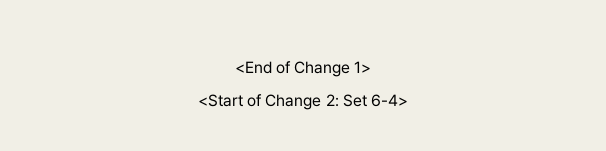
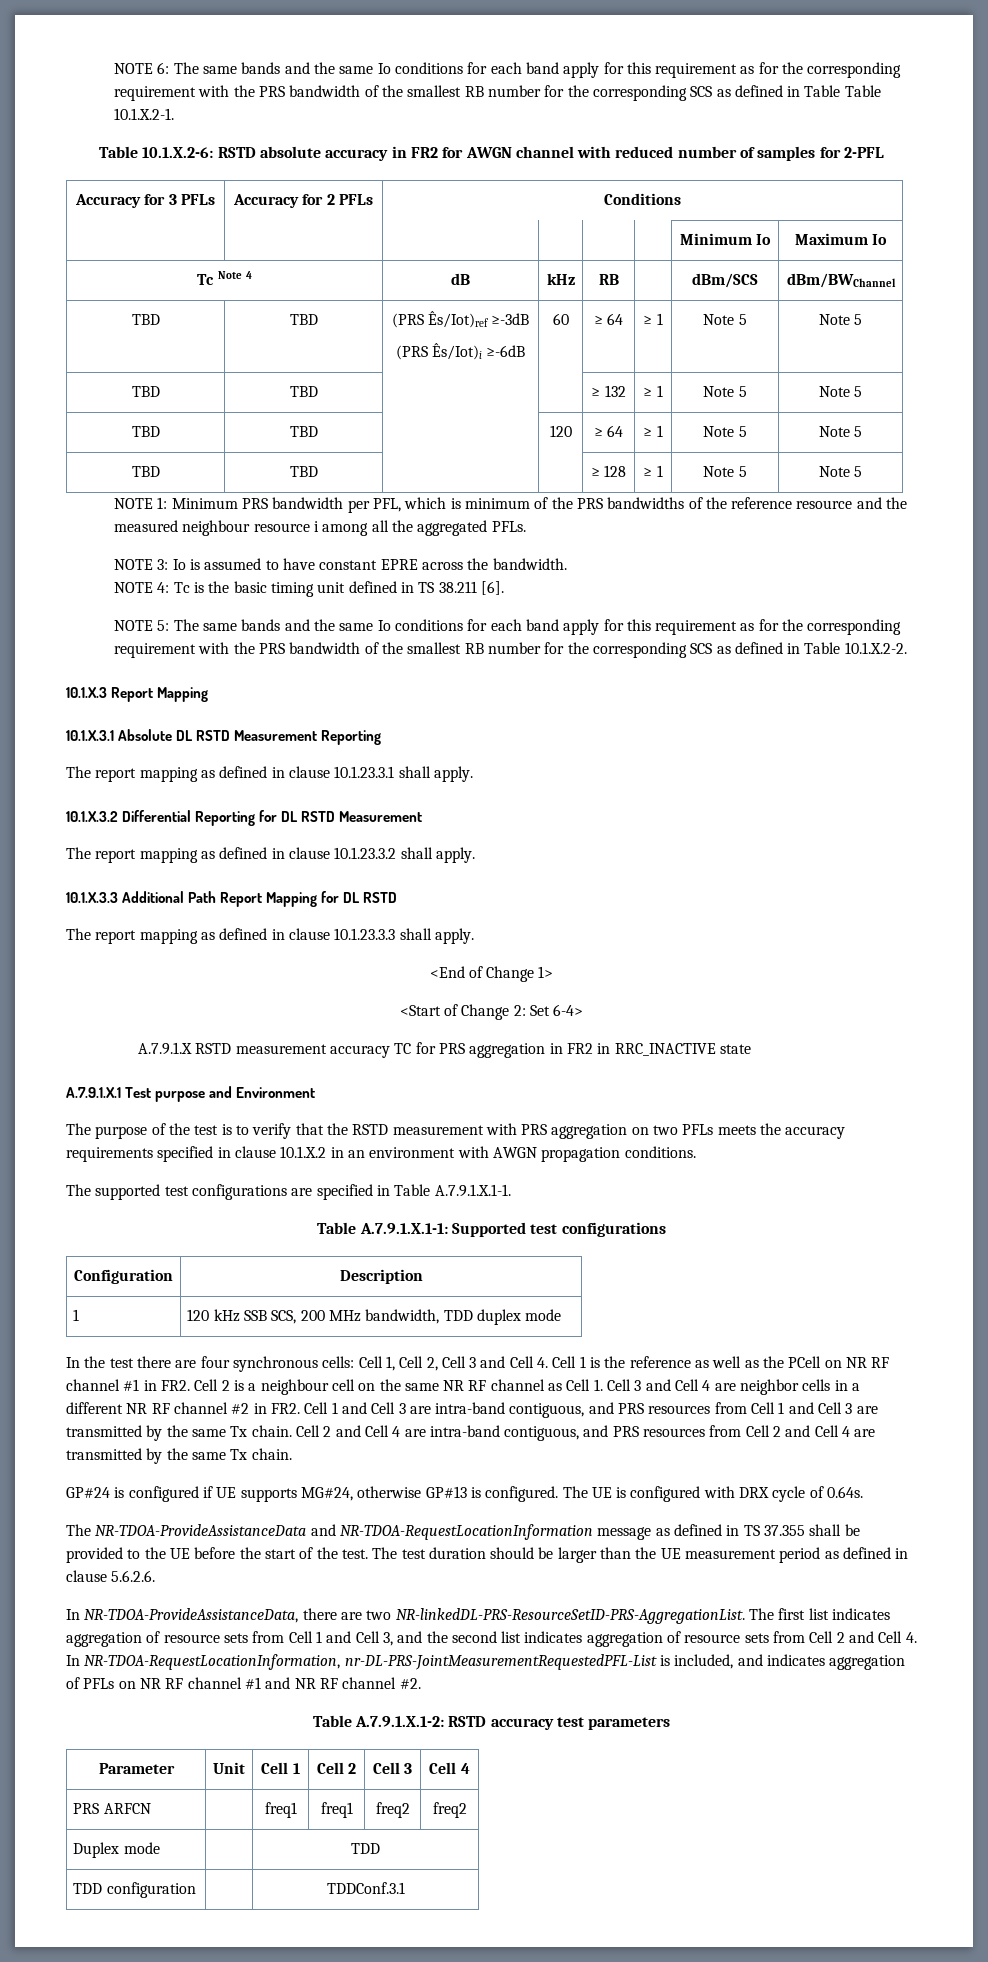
+ NOTE 6: The same bands and the same Io conditions for each band apply for this requirement as for the corresponding requirement with the PRS bandwidth of the smallest RB number for the corresponding SCS as defined in Table Table 10.1.X.2-1.
+ Table 10.1.X.2-6: RSTD absolute accuracy in FR2 for AWGN channel with reduced number of samples for 2-PFL
+ Accuracy for 3 PFLs | Accuracy for 2 PFLs | Conditions
+ | | | | | | Minimum Io | Maximum Io
+ Tc Note 4 | dB | kHz | RB | | dBm/SCS | dBm/BWChannel
+ TBD | TBD | (PRS Ês/Iot)ref ≥-3dB
+ (PRS Ês/Iot)i ≥-6dB | 60 | ≥ 64 | ≥ 1 | Note 5 | Note 5
+ TBD | TBD | | | ≥ 132 | ≥ 1 | Note 5 | Note 5
+ TBD | TBD | | 120 | ≥ 64 | ≥ 1 | Note 5 | Note 5
+ TBD | TBD | | | ≥ 128 | ≥ 1 | Note 5 | Note 5
+ NOTE 1: Minimum PRS bandwidth per PFL, which is minimum of the PRS bandwidths of the reference resource and the measured neighbour resource i among all the aggregated PFLs.
+ NOTE 3: Io is assumed to have constant EPRE across the bandwidth.
+ NOTE 4: Tc is the basic timing unit defined in TS 38.211 [6].
+ NOTE 5: The same bands and the same Io conditions for each band apply for this requirement as for the corresponding requirement with the PRS bandwidth of the smallest RB number for the corresponding SCS as defined in Table 10.1.X.2-2.
+ 10.1.X.3 Report Mapping
+ 10.1.X.3.1 Absolute DL RSTD Measurement Reporting
+ The report mapping as defined in clause 10.1.23.3.1 shall apply.
+ 10.1.X.3.2 Differential Reporting for DL RSTD Measurement
+ The report mapping as defined in clause 10.1.23.3.2 shall apply.
+ 10.1.X.3.3 Additional Path Report Mapping for DL RSTD
+ The report mapping as defined in clause 10.1.23.3.3 shall apply.
+ A.7.9.1.X RSTD measurement accuracy TC for PRS aggregation in FR2 in RRC_INACTIVE state
+ A.7.9.1.X.1 Test purpose and Environment
+ The purpose of the test is to verify that the RSTD measurement with PRS aggregation on two PFLs meets the accuracy requirements specified in clause 10.1.X.2 in an environment with AWGN propagation conditions.
+ The supported test configurations are specified in Table A.7.9.1.X.1-1.
+ Table A.7.9.1.X.1-1: Supported test configurations
+ Configuration | Description
+ 1 | 120 kHz SSB SCS, 200 MHz bandwidth, TDD duplex mode
+ In the test there are four synchronous cells: Cell 1, Cell 2, Cell 3 and Cell 4. Cell 1 is the reference as well as the PCell on NR RF channel #1 in FR2. Cell 2 is a neighbour cell on the same NR RF channel as Cell 1. Cell 3 and Cell 4 are neighbor cells in a different NR RF channel #2 in FR2. Cell 1 and Cell 3 are intra-band contiguous, and PRS resources from Cell 1 and Cell 3 are transmitted by the same Tx chain. Cell 2 and Cell 4 are intra-band contiguous, and PRS resources from Cell 2 and Cell 4 are transmitted by the same Tx chain.
+ GP#24 is configured if UE supports MG#24, otherwise GP#13 is configured. The UE is configured with DRX cycle of 0.64s.
+ The NR-TDOA-ProvideAssistanceData and NR-TDOA-RequestLocationInformation message as defined in TS 37.355 shall be provided to the UE before the start of the test. The test duration should be larger than the UE measurement period as defined in clause 5.6.2.6.
+ In NR-TDOA-ProvideAssistanceData, there are two NR-linkedDL-PRS-ResourceSetID-PRS-AggregationList. The first list indicates aggregation of resource sets from Cell 1 and Cell 3, and the second list indicates aggregation of resource sets from Cell 2 and Cell 4. In NR-TDOA-RequestLocationInformation, nr-DL-PRS-JointMeasurementRequestedPFL-List is included, and indicates aggregation of PFLs on NR RF channel #1 and NR RF channel #2.
+ Table A.7.9.1.X.1-2: RSTD accuracy test parameters
+ Parameter | Unit | Cell 1 | Cell 2 | Cell 3 | Cell 4
+ PRS ARFCN | | freq1 | freq1 | freq2 | freq2
+ Duplex mode | | TDD
+ TDD configuration | | TDDConf.3.1

